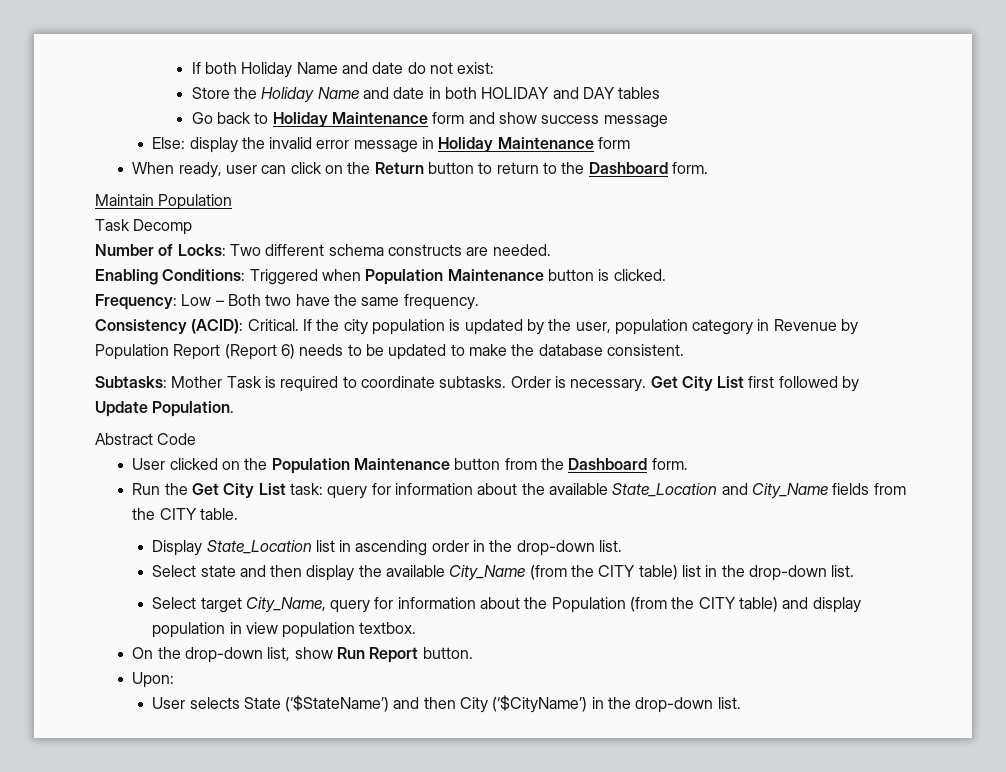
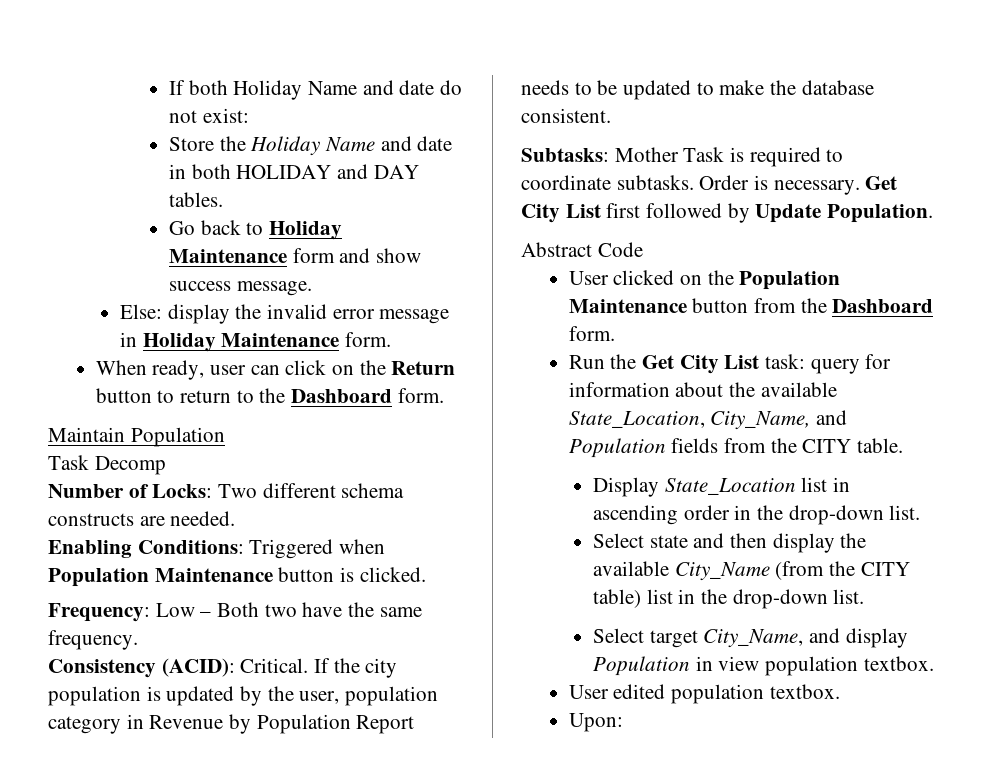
- Store the Holiday Name and date in both HOLIDAY and DAY tables
+ Store the Holiday Name and date in both HOLIDAY and DAY tables.
- Go back to Holiday Maintenance form and show success message
+ Go back to Holiday Maintenance form and show success message.
- Else: display the invalid error message in Holiday Maintenance form
+ Else: display the invalid error message in Holiday Maintenance form.
- If the city population is updated by the user, population category in Revenue by Population Report (Report 6) needs to be updated to make the database consistent.
+ If the city population is updated by the user, population category in Revenue by Population Report needs to be updated to make the database consistent.
- Run the Get City List task: query for information about the available State_Location and City_Name fields from the CITY table.
+ Run the Get City List task: query for information about the available State_Location, City_Name, and Population fields from the CITY table.
- Select target City_Name, query for information about the Population (from the CITY table) and display population in view population textbox.
+ Select target City_Name, and display Population in view population textbox.
- On the drop-down list, show Run Report button.
+ User edited population textbox.
  Upon:
- User selects State (‘$StateName’) and then City (‘$CityName’) in the drop-down list.

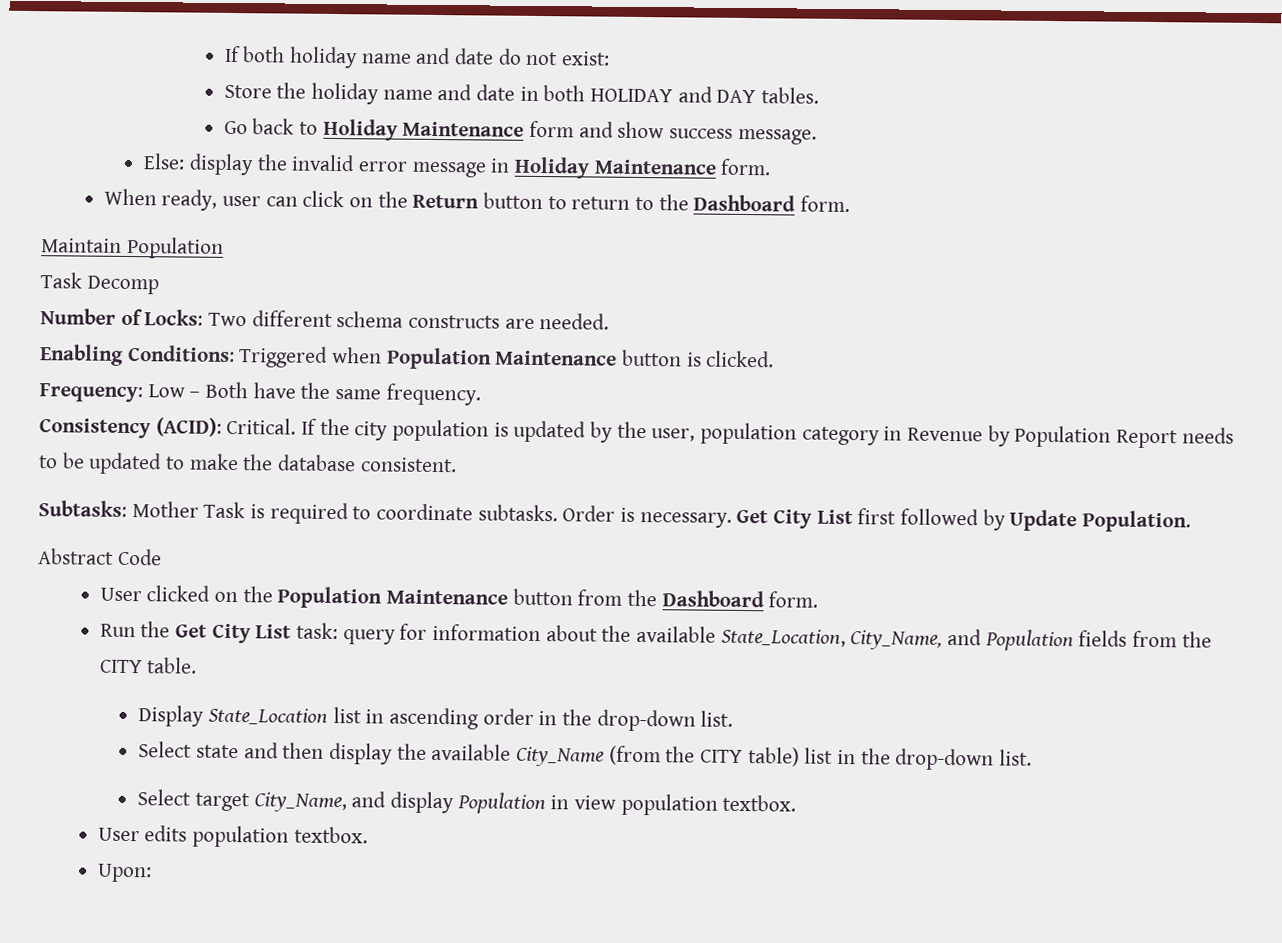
- If both Holiday Name and date do not exist:
+ If both holiday name and date do not exist:
- Store the Holiday Name and date in both HOLIDAY and DAY tables.
+ Store the holiday name and date in both HOLIDAY and DAY tables.
- Frequency: Low – Both two have the same frequency.
+ Frequency: Low – Both have the same frequency.
- User edited population textbox.
+ User edits population textbox.

